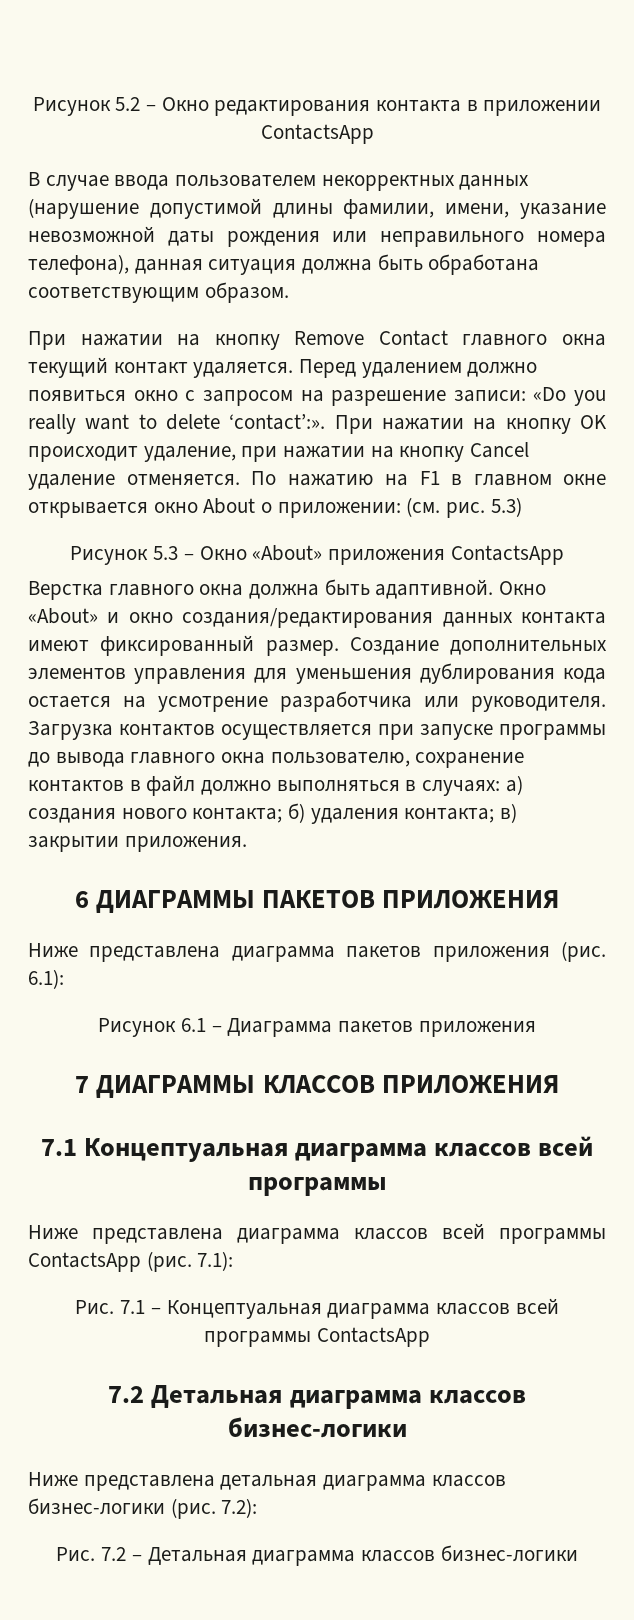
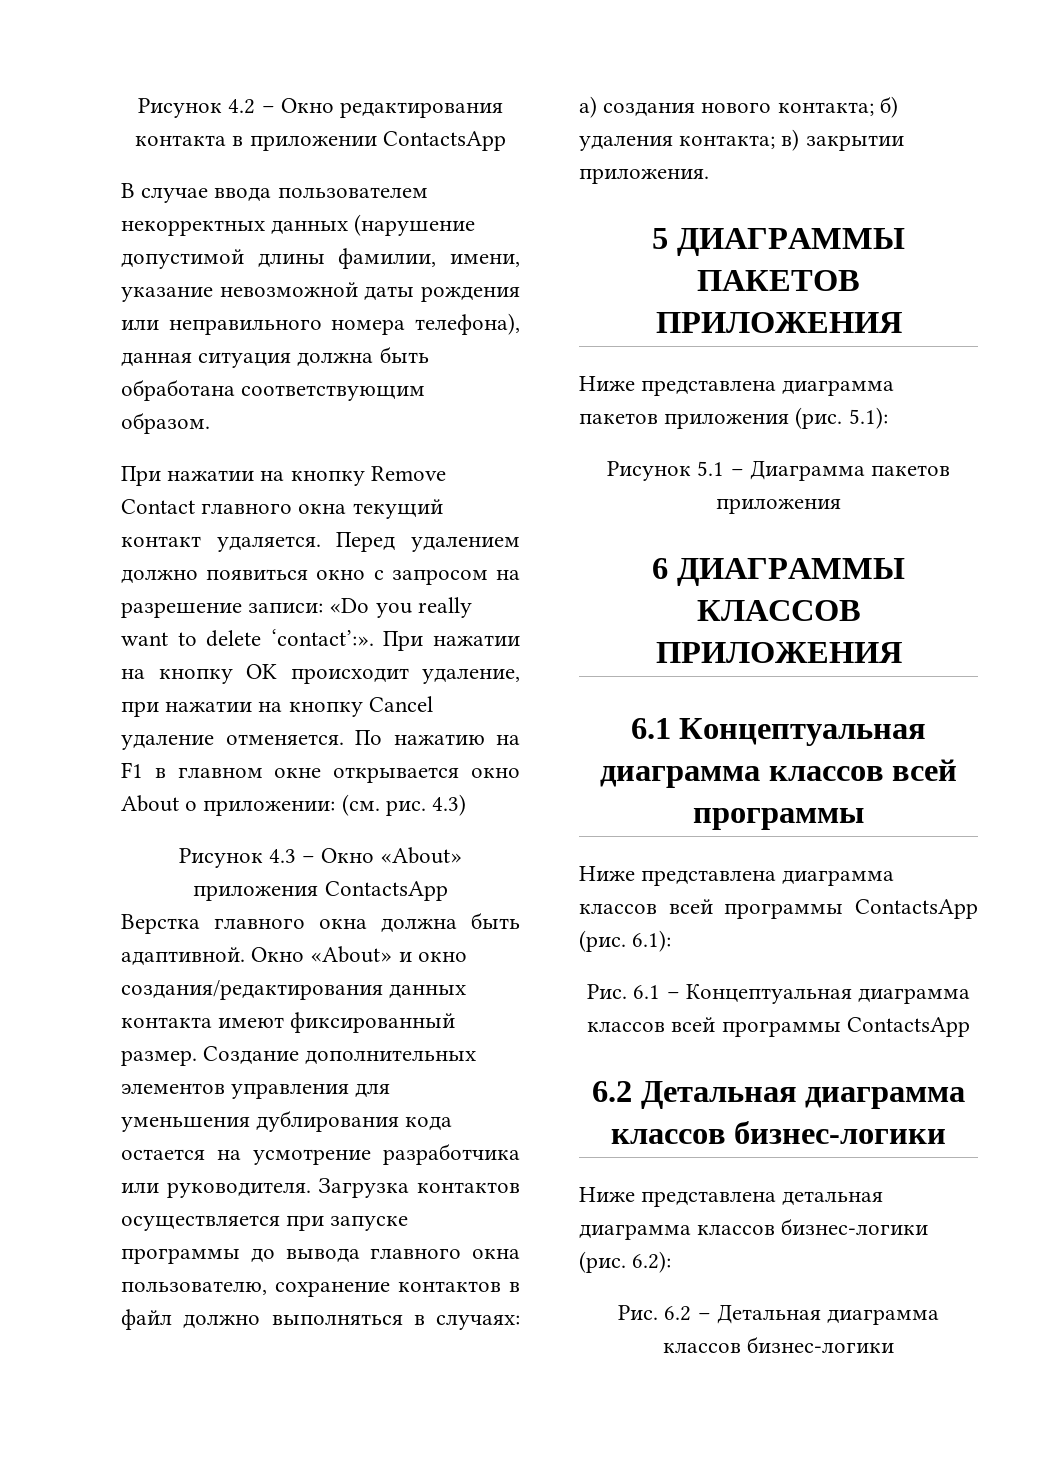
- Рисунок 5.2 – Окно редактирования контакта в приложении ContactsApp
+ Рисунок 4.2 – Окно редактирования контакта в приложении ContactsApp
- 5.3)
- Рисунок 5.3 – Окно «About» приложения ContactsApp
+ 4.3)
+ Рисунок 4.3 – Окно «About» приложения ContactsApp
- 6 ДИАГРАММЫ ПАКЕТОВ ПРИЛОЖЕНИЯ
+ 5 ДИАГРАММЫ ПАКЕТОВ ПРИЛОЖЕНИЯ
- 6.1):
- Рисунок 6.1 – Диаграмма пакетов приложения
+ 5.1):
+ Рисунок 5.1 – Диаграмма пакетов приложения
- 7 ДИАГРАММЫ КЛАССОВ ПРИЛОЖЕНИЯ
+ 6 ДИАГРАММЫ КЛАССОВ ПРИЛОЖЕНИЯ
- 7.1 Концептуальная диаграмма классов всей программы
+ 6.1 Концептуальная диаграмма классов всей программы
- 7.1):
- Рис. 7.1 – Концептуальная диаграмма классов всей программы ContactsApp
+ 6.1):
+ Рис. 6.1 – Концептуальная диаграмма классов всей программы ContactsApp
- 7.2 Детальная диаграмма классов бизнес-логики
+ 6.2 Детальная диаграмма классов бизнес-логики
- 7.2):
- Рис. 7.2 – Детальная диаграмма классов бизнес-логики
+ 6.2):
+ Рис. 6.2 – Детальная диаграмма классов бизнес-логики

